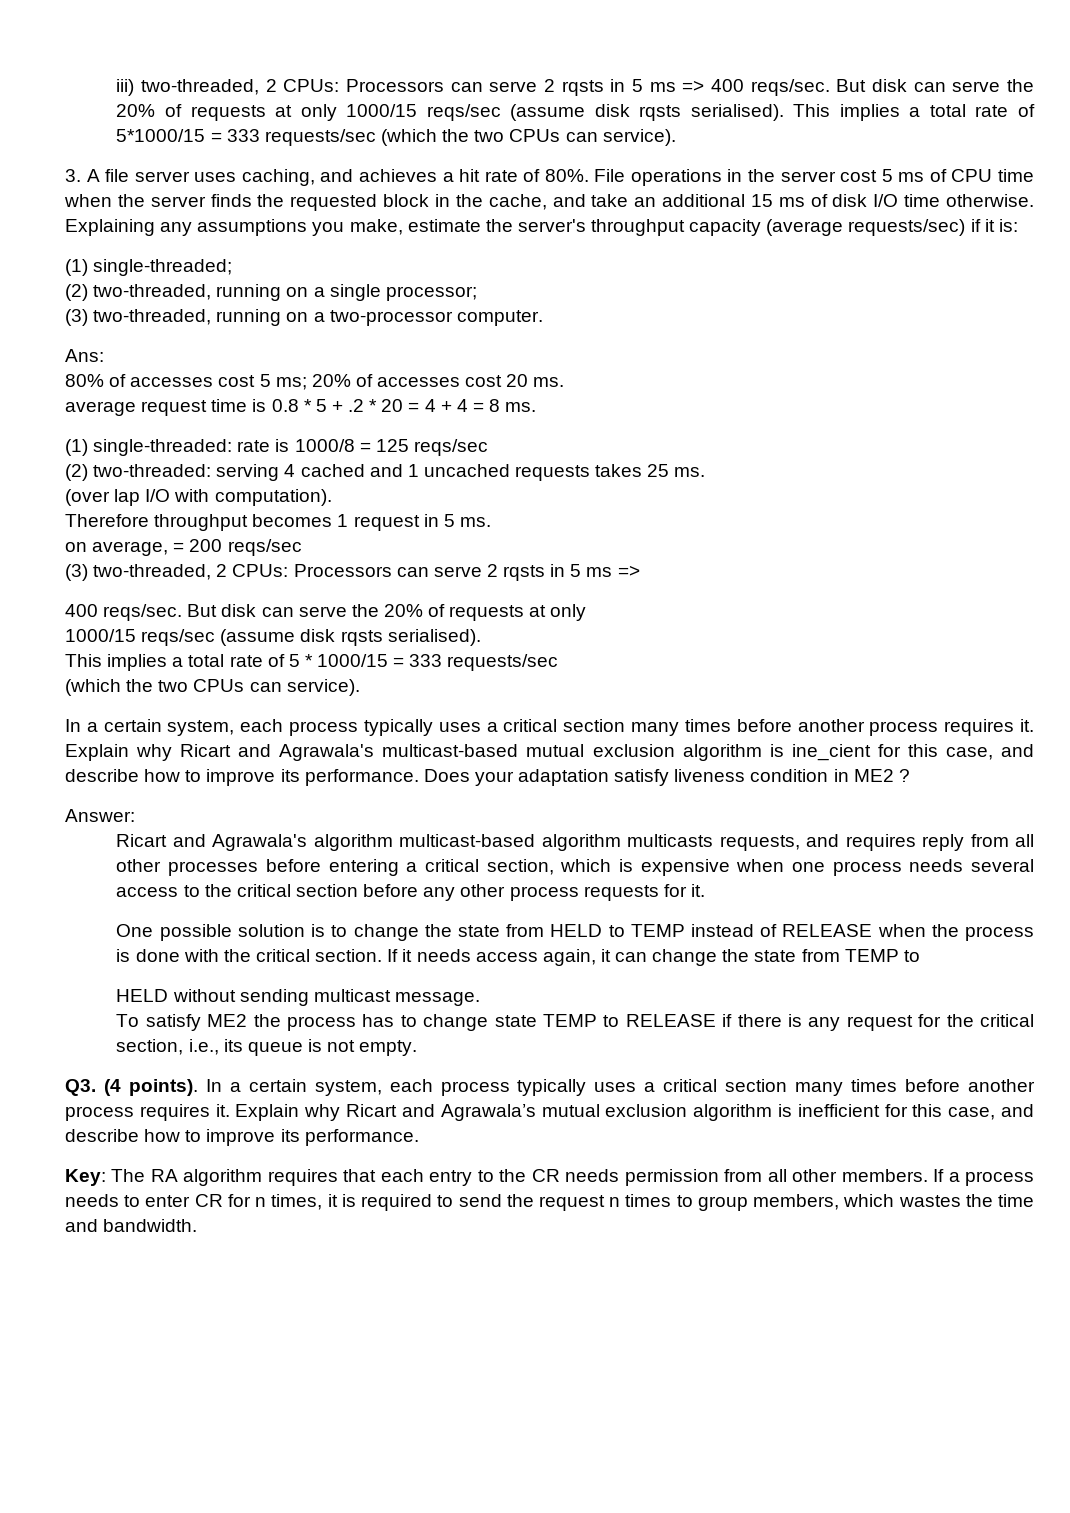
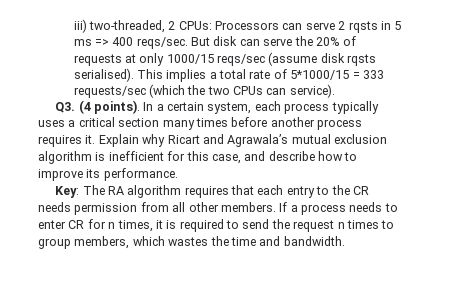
- 3. A file server uses caching, and achieves a hit rate of 80%. File operations in the server cost 5 ms of CPU time when the server finds the requested block in the cache, and take an additional 15 ms of disk I/O time otherwise. Explaining any assumptions you make, estimate the server's throughput capacity (average requests/sec) if it is:
- (1) single-threaded;
- (2) two-threaded, running on a single processor;
- (3) two-threaded, running on a two-processor computer.
- Ans:
- 80% of accesses cost 5 ms; 20% of accesses cost 20 ms.
- average request time is 0.8 * 5 + .2 * 20 = 4 + 4 = 8 ms.
- (1) single-threaded: rate is 1000/8 = 125 reqs/sec
- (2) two-threaded: serving 4 cached and 1 uncached requests takes 25 ms.
- (over lap I/O with computation).
- Therefore throughput becomes 1 request in 5 ms.
- on average, = 200 reqs/sec
- (3) two-threaded, 2 CPUs: Processors can serve 2 rqsts in 5 ms =>
- 400 reqs/sec. But disk can serve the 20% of requests at only
- 1000/15 reqs/sec (assume disk rqsts serialised).
- This implies a total rate of 5 * 1000/15 = 333 requests/sec
- (which the two CPUs can service).
- In a certain system, each process typically uses a critical section many times before another process requires it. Explain why Ricart and Agrawala's multicast-based mutual exclusion algorithm is ine_cient for this case, and describe how to improve its performance. Does your adaptation satisfy liveness condition in ME2 ?
- Answer:
- Ricart and Agrawala's algorithm multicast-based algorithm multicasts requests, and requires reply from all other processes before entering a critical section, which is expensive when one process needs several access to the critical section before any other process requests for it.
- One possible solution is to change the state from HELD to TEMP instead of RELEASE when the process is done with the critical section. If it needs access again, it can change the state from TEMP to
- HELD without sending multicast message.
- To satisfy ME2 the process has to change state TEMP to RELEASE if there is any request for the critical section, i.e., its queue is not empty.

